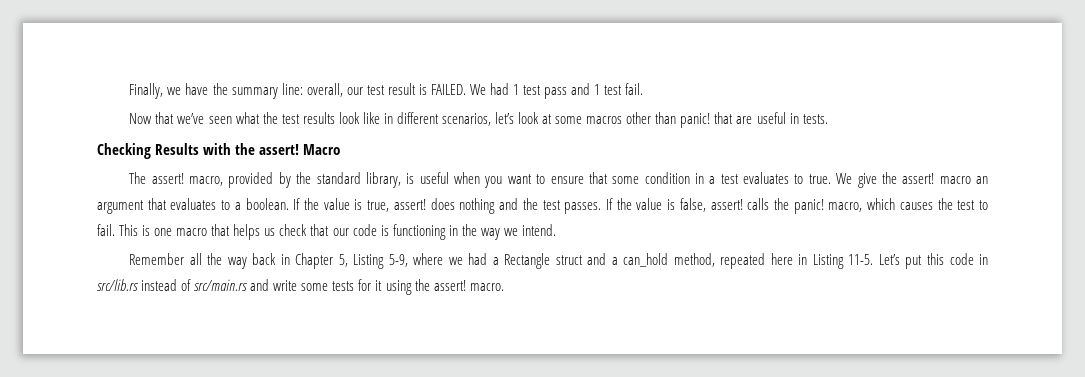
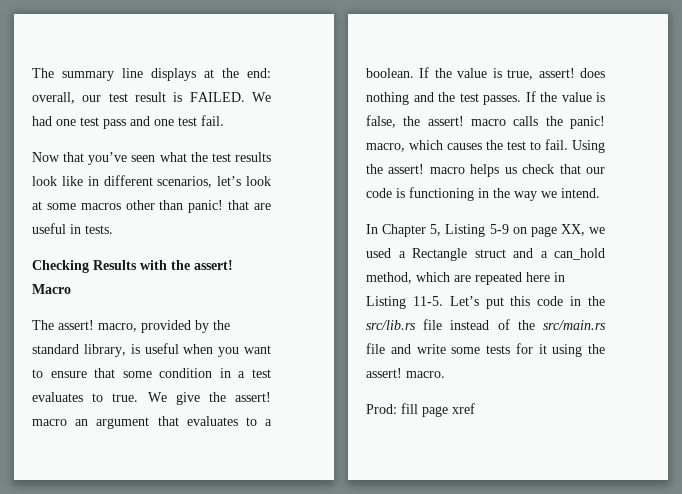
- Finally, we have the summary line: overall, our test result is FAILED.
+ The summary line displays at the end: overall, our test result is FAILED.
- We had 1 test pass and 1 test fail.
+ We had one test pass and one test fail.
- Now that we’ve seen what the test results look like in different scenarios, let’s look at some macros other than panic! that are useful in tests.
+ Now that you’ve seen what the test results look like in different scenarios, let’s look at some macros other than panic! that are useful in tests.
- If the value is false, assert! calls the panic! macro, which causes the test to fail.
+ If the value is false, the assert! macro calls the panic! macro, which causes the test to fail.
- This is one macro that helps us check that our code is functioning in the way we intend.
+ Using the assert! macro helps us check that our code is functioning in the way we intend.
- Remember all the way back in Chapter 5, Listing 5-9, where we had a Rectangle struct and a can_hold method, repeated here in Listing 11-5.
+ In Chapter 5, Listing 5-9 on page XX, we used a Rectangle struct and a can_hold method, which are repeated here in Listing 11-5.
- Let’s put this code in src/lib.rs instead of src/main.rs and write some tests for it using the assert! macro.
+ Let’s put this code in the src/lib.rs file instead of the src/main.rs file and write some tests for it using the assert! macro.
+ Prod: fill page xref

